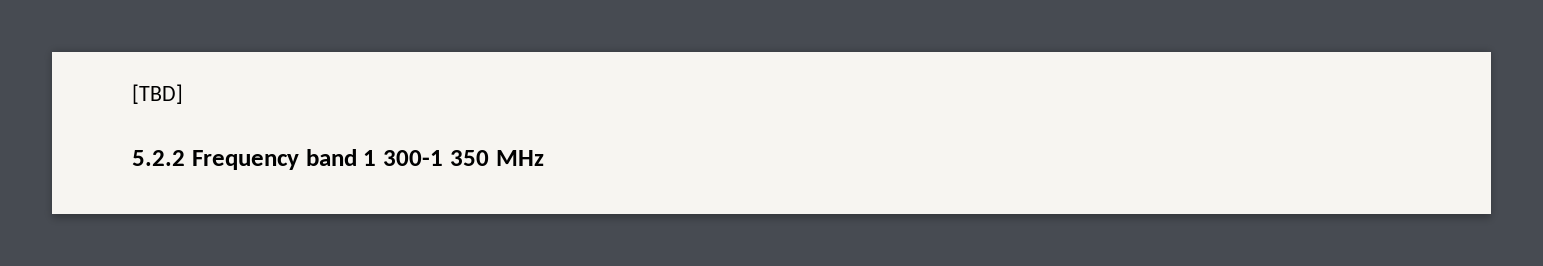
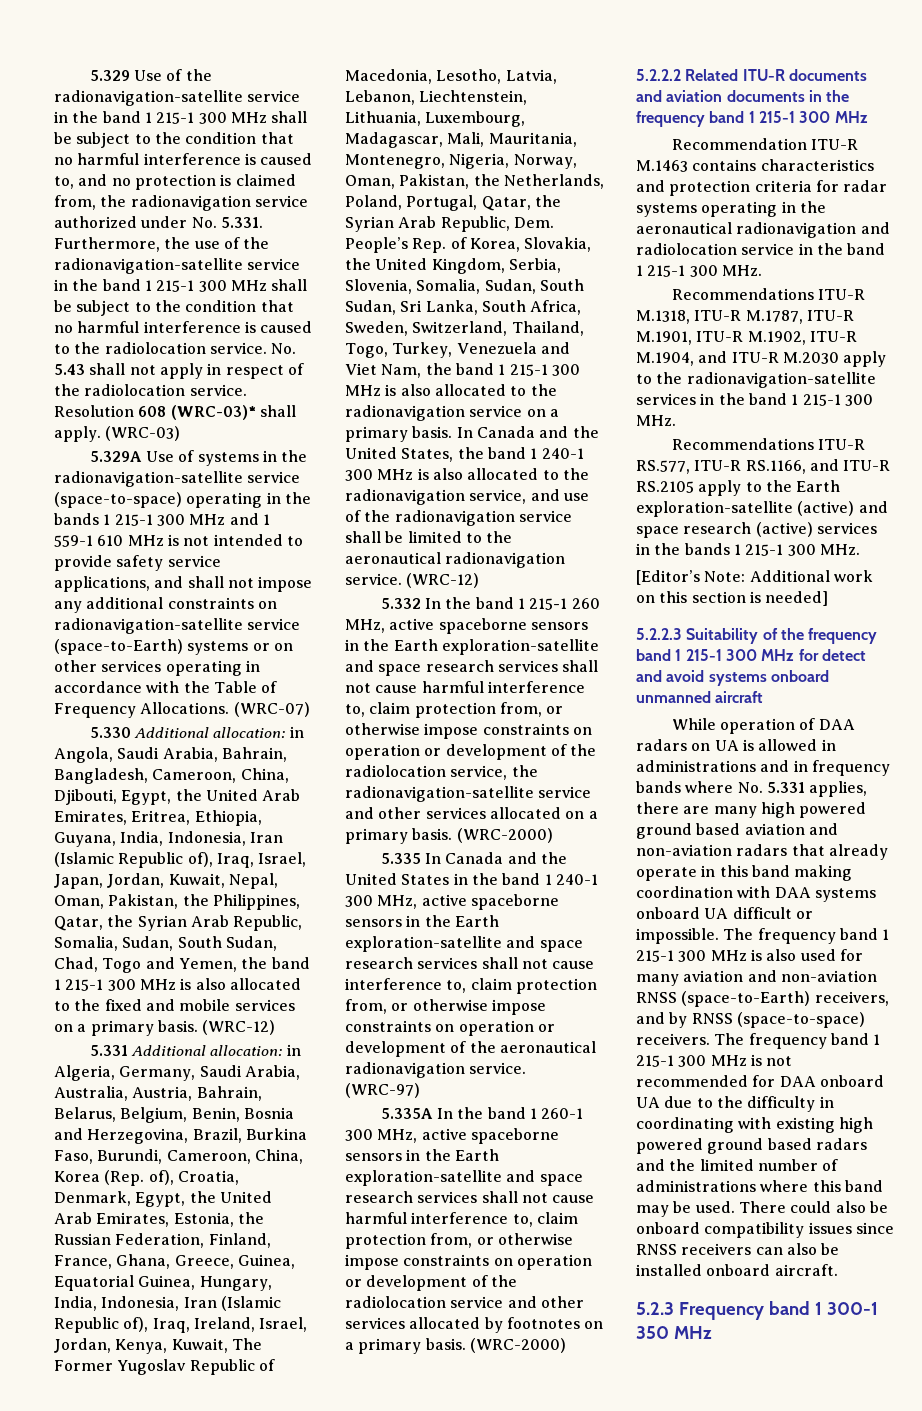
- [TBD]
- 5.2.2 Frequency band 1 300-1 350 MHz
+ 5.329 Use of the radionavigation-satellite service in the band 1 215-1 300 MHz shall be subject to the condition that no harmful interference is caused to, and no protection is claimed from, the radionavigation service authorized under No. 5.331. Furthermore, the use of the radionavigation-satellite service in the band 1 215-1 300 MHz shall be subject to the condition that no harmful interference is caused to the radiolocation service. No. 5.43 shall not apply in respect of the radiolocation service. Resolution 608 (WRC-03)* shall apply. (WRC-03)
+ 5.329A Use of systems in the radionavigation-satellite service (space-to-space) operating in the bands 1 215-1 300 MHz and 1 559-1 610 MHz is not intended to provide safety service applications, and shall not impose any additional constraints on radionavigation-satellite service (space-to-Earth) systems or on other services operating in accordance with the Table of Frequency Allocations. (WRC-07)
+ 5.330 Additional allocation: in Angola, Saudi Arabia, Bahrain, Bangladesh, Cameroon, China, Djibouti, Egypt, the United Arab Emirates, Eritrea, Ethiopia, Guyana, India, Indonesia, Iran (Islamic Republic of), Iraq, Israel, Japan, Jordan, Kuwait, Nepal, Oman, Pakistan, the Philippines, Qatar, the Syrian Arab Republic, Somalia, Sudan, South Sudan, Chad, Togo and Yemen, the band 1 215-1 300 MHz is also allocated to the fixed and mobile services on a primary basis. (WRC-12)
+ 5.331 Additional allocation: in Algeria, Germany, Saudi Arabia, Australia, Austria, Bahrain, Belarus, Belgium, Benin, Bosnia and Herzegovina, Brazil, Burkina Faso, Burundi, Cameroon, China, Korea (Rep. of), Croatia, Denmark, Egypt, the United Arab Emirates, Estonia, the Russian Federation, Finland, France, Ghana, Greece, Guinea, Equatorial Guinea, Hungary, India, Indonesia, Iran (Islamic Republic of), Iraq, Ireland, Israel, Jordan, Kenya, Kuwait, The Former Yugoslav Republic of Macedonia, Lesotho, Latvia, Lebanon, Liechtenstein, Lithuania, Luxembourg, Madagascar, Mali, Mauritania, Montenegro, Nigeria, Norway, Oman, Pakistan, the Netherlands, Poland, Portugal, Qatar, the Syrian Arab Republic, Dem. People’s Rep. of Korea, Slovakia, the United Kingdom, Serbia, Slovenia, Somalia, Sudan, South Sudan, Sri Lanka, South Africa, Sweden, Switzerland, Thailand, Togo, Turkey, Venezuela and Viet Nam, the band 1 215-1 300 MHz is also allocated to the radionavigation service on a primary basis. In Canada and the United States, the band 1 240-1 300 MHz is also allocated to the radionavigation service, and use of the radionavigation service shall be limited to the aeronautical radionavigation service. (WRC-12)
+ 5.332 In the band 1 215-1 260 MHz, active spaceborne sensors in the Earth exploration-satellite and space research services shall not cause harmful interference to, claim protection from, or otherwise impose constraints on operation or development of the radiolocation service, the radionavigation-satellite service and other services allocated on a primary basis. (WRC-2000)
+ 5.335 In Canada and the United States in the band 1 240-1 300 MHz, active spaceborne sensors in the Earth exploration-satellite and space research services shall not cause interference to, claim protection from, or otherwise impose constraints on operation or development of the aeronautical radionavigation service. (WRC-97)
+ 5.335A In the band 1 260-1 300 MHz, active spaceborne sensors in the Earth exploration-satellite and space research services shall not cause harmful interference to, claim protection from, or otherwise impose constraints on operation or development of the radiolocation service and other services allocated by footnotes on a primary basis. (WRC-2000)
+ 5.2.2.2 Related ITU-R documents and aviation documents in the frequency band 1 215-1 300 MHz
+ Recommendation ITU-R M.1463 contains characteristics and protection criteria for radar systems operating in the aeronautical radionavigation and radiolocation service in the band 1 215-1 300 MHz.
+ Recommendations ITU-R M.1318, ITU-R M.1787, ITU-R M.1901, ITU-R M.1902, ITU-R M.1904, and ITU-R M.2030 apply to the radionavigation-satellite services in the band 1 215-1 300 MHz.
+ Recommendations ITU-R RS.577, ITU-R RS.1166, and ITU-R RS.2105 apply to the Earth exploration-satellite (active) and space research (active) services in the bands 1 215-1 300 MHz.
+ [Editor’s Note: Additional work on this section is needed]
+ 5.2.2.3 Suitability of the frequency band 1 215-1 300 MHz for detect and avoid systems onboard unmanned aircraft
+ While operation of DAA radars on UA is allowed in administrations and in frequency bands where No. 5.331 applies, there are many high powered ground based aviation and non-aviation radars that already operate in this band making coordination with DAA systems onboard UA difficult or impossible. The frequency band 1 215-1 300 MHz is also used for many aviation and non-aviation RNSS (space-to-Earth) receivers, and by RNSS (space-to-space) receivers. The frequency band 1 215-1 300 MHz is not recommended for DAA onboard UA due to the difficulty in coordinating with existing high powered ground based radars and the limited number of administrations where this band may be used. There could also be onboard compatibility issues since RNSS receivers can also be installed onboard aircraft.
+ 5.2.3 Frequency band 1 300-1 350 MHz

